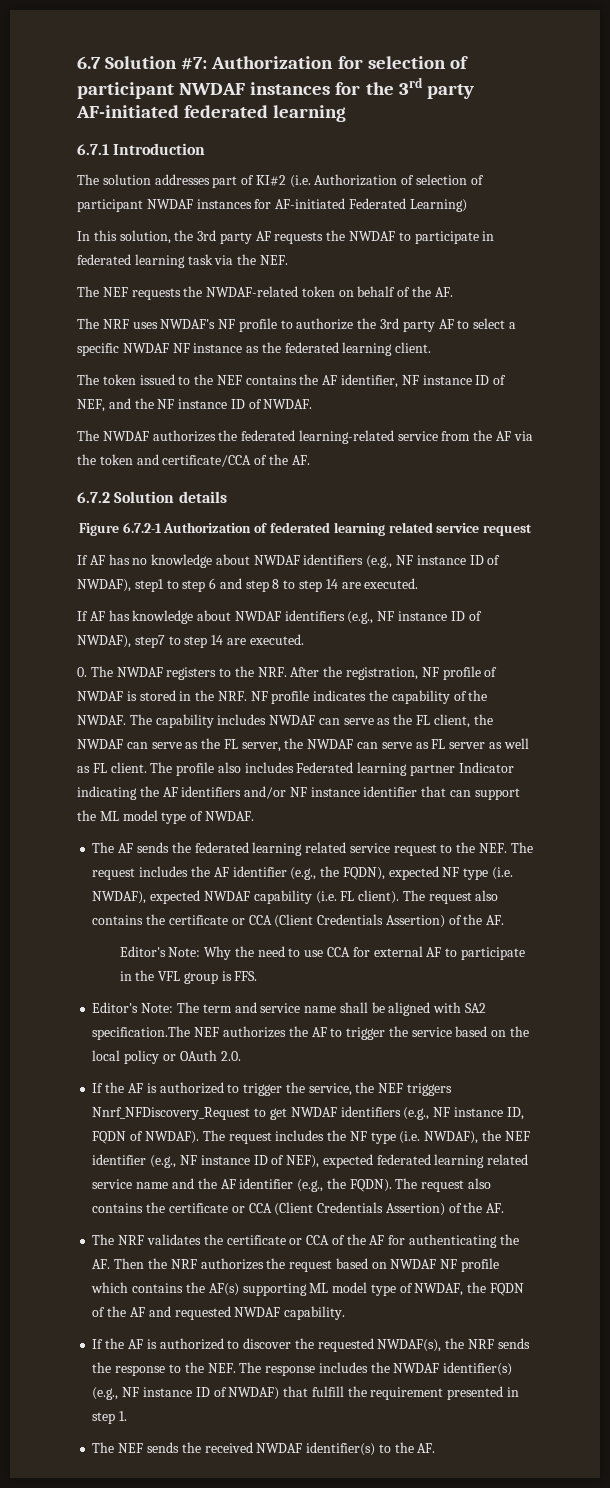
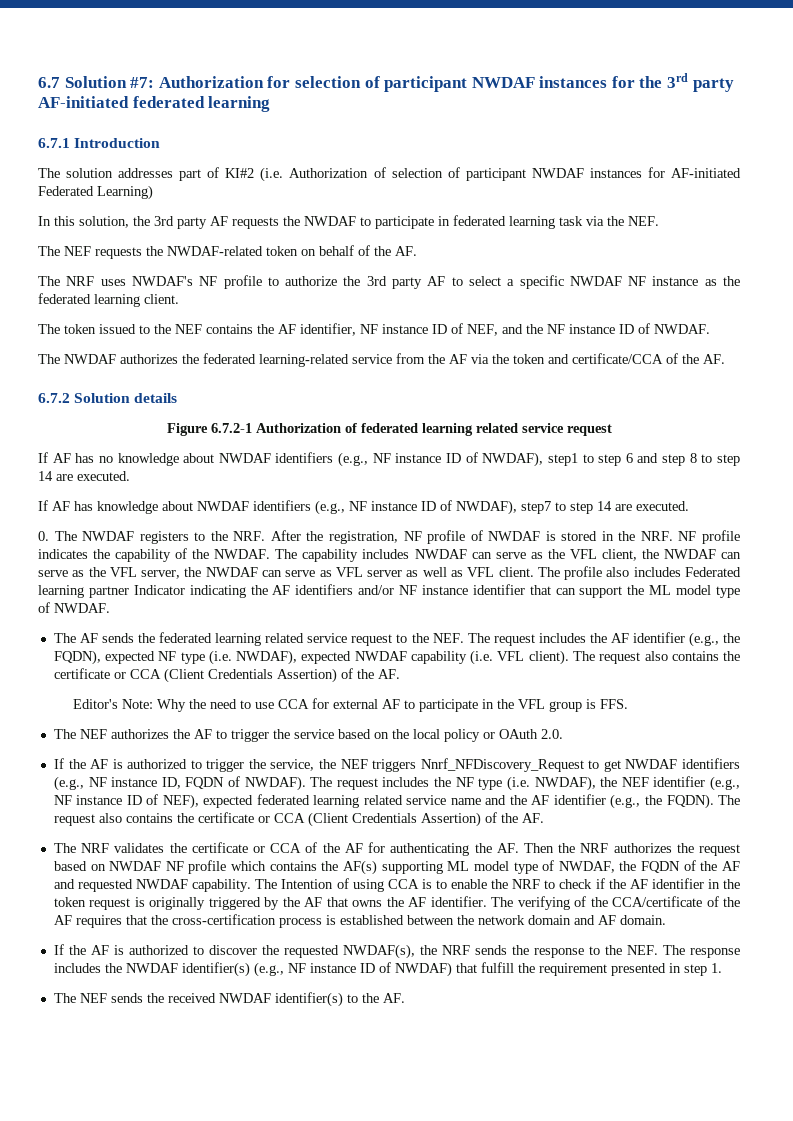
- The capability includes NWDAF can serve as the FL client, the NWDAF can serve as the FL server, the NWDAF can serve as FL server as well as FL client.
+ The capability includes NWDAF can serve as the VFL client, the NWDAF can serve as the VFL server, the NWDAF can serve as VFL server as well as VFL client.
- The AF sends the federated learning related service request to the NEF. The request includes the AF identifier (e.g., the FQDN), expected NF type (i.e. NWDAF), expected NWDAF capability (i.e. FL client).
+ The AF sends the federated learning related service request to the NEF. The request includes the AF identifier (e.g., the FQDN), expected NF type (i.e. NWDAF), expected NWDAF capability (i.e. VFL client).
- Editor's Note: The term and service name shall be aligned with SA2 specification.The NEF authorizes the AF to trigger the service based on the local policy or OAuth 2.0.
+ The NEF authorizes the AF to trigger the service based on the local policy or OAuth 2.0.
+ The Intention of using CCA is to enable the NRF to check if the AF identifier in the token request is originally triggered by the AF that owns the AF identifier. The verifying of the CCA/certificate of the AF requires that the cross-certification process is established between the network domain and AF domain.

